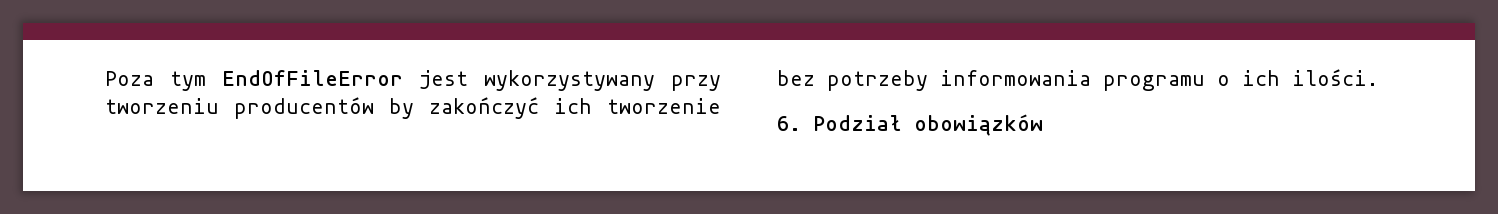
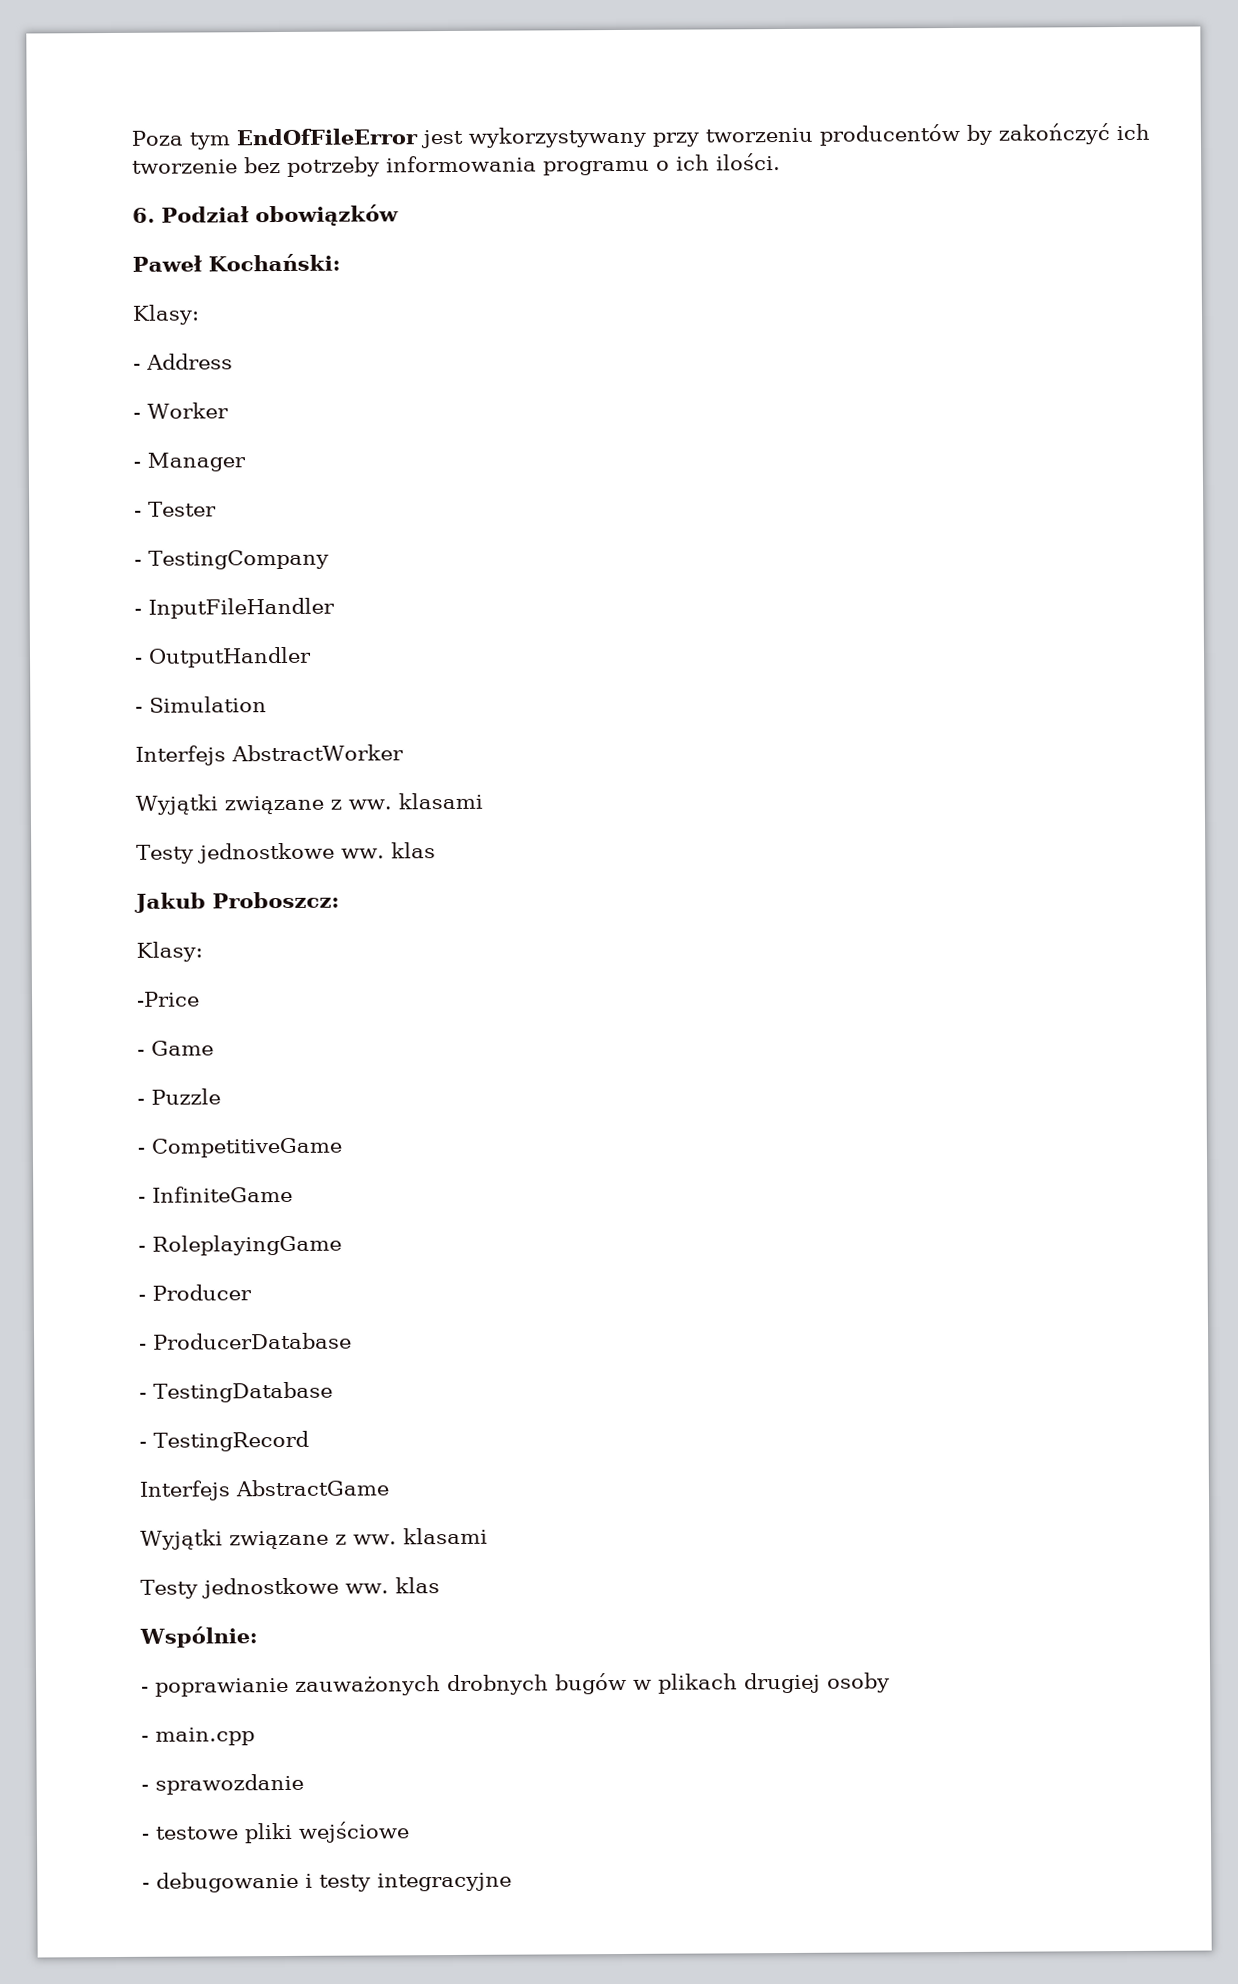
+ Paweł Kochański:
+ Klasy:
+ - Address
+ - Worker
+ - Manager
+ - Tester
+ - TestingCompany
+ - InputFileHandler
+ - OutputHandler
+ - Simulation
+ Interfejs AbstractWorker
+ Wyjątki związane z ww. klasami
+ Testy jednostkowe ww. klas
+ Jakub Proboszcz:
+ Klasy:
+ -Price
+ - Game
+ - Puzzle
+ - CompetitiveGame
+ - InfiniteGame
+ - RoleplayingGame
+ - Producer
+ - ProducerDatabase
+ - TestingDatabase
+ - TestingRecord
+ Interfejs AbstractGame
+ Wyjątki związane z ww. klasami
+ Testy jednostkowe ww. klas
+ Wspólnie:
+ - poprawianie zauważonych drobnych bugów w plikach drugiej osoby
+ - main.cpp
+ - sprawozdanie
+ - testowe pliki wejściowe
+ - debugowanie i testy integracyjne

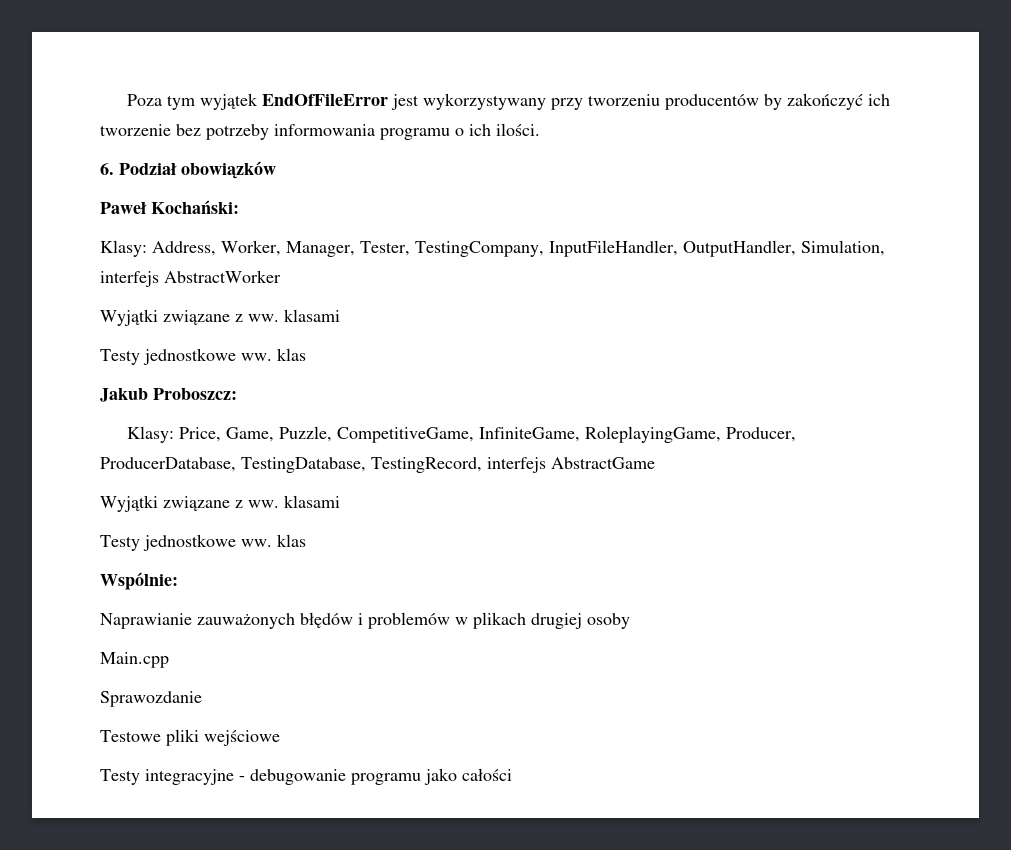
- Poza tym EndOfFileError jest wykorzystywany przy tworzeniu producentów by zakończyć ich tworzenie bez potrzeby informowania programu o ich ilości.
+ Poza tym wyjątek EndOfFileError jest wykorzystywany przy tworzeniu producentów by zakończyć ich tworzenie bez potrzeby informowania programu o ich ilości.
  Paweł Kochański:
- Klasy:
- - Address
- - Worker
- - Manager
- - Tester
- - TestingCompany
- - InputFileHandler
- - OutputHandler
- - Simulation
- Interfejs AbstractWorker
+ Klasy: Address, Worker, Manager, Tester, TestingCompany, InputFileHandler, OutputHandler, Simulation, interfejs AbstractWorker
  Jakub Proboszcz:
- Klasy:
- -Price
- - Game
- - Puzzle
- - CompetitiveGame
- - InfiniteGame
- - RoleplayingGame
- - Producer
- - ProducerDatabase
- - TestingDatabase
- - TestingRecord
- Interfejs AbstractGame
+ Klasy: Price, Game, Puzzle, CompetitiveGame, InfiniteGame, RoleplayingGame, Producer, ProducerDatabase, TestingDatabase, TestingRecord, interfejs AbstractGame
- - poprawianie zauważonych drobnych bugów w plikach drugiej osoby
+ Naprawianie zauważonych błędów i problemów w plikach drugiej osoby
- - main.cpp
- - sprawozdanie
- - testowe pliki wejściowe
- - debugowanie i testy integracyjne
+ Main.cpp
+ Sprawozdanie
+ Testowe pliki wejściowe
+ Testy integracyjne - debugowanie programu jako całości

